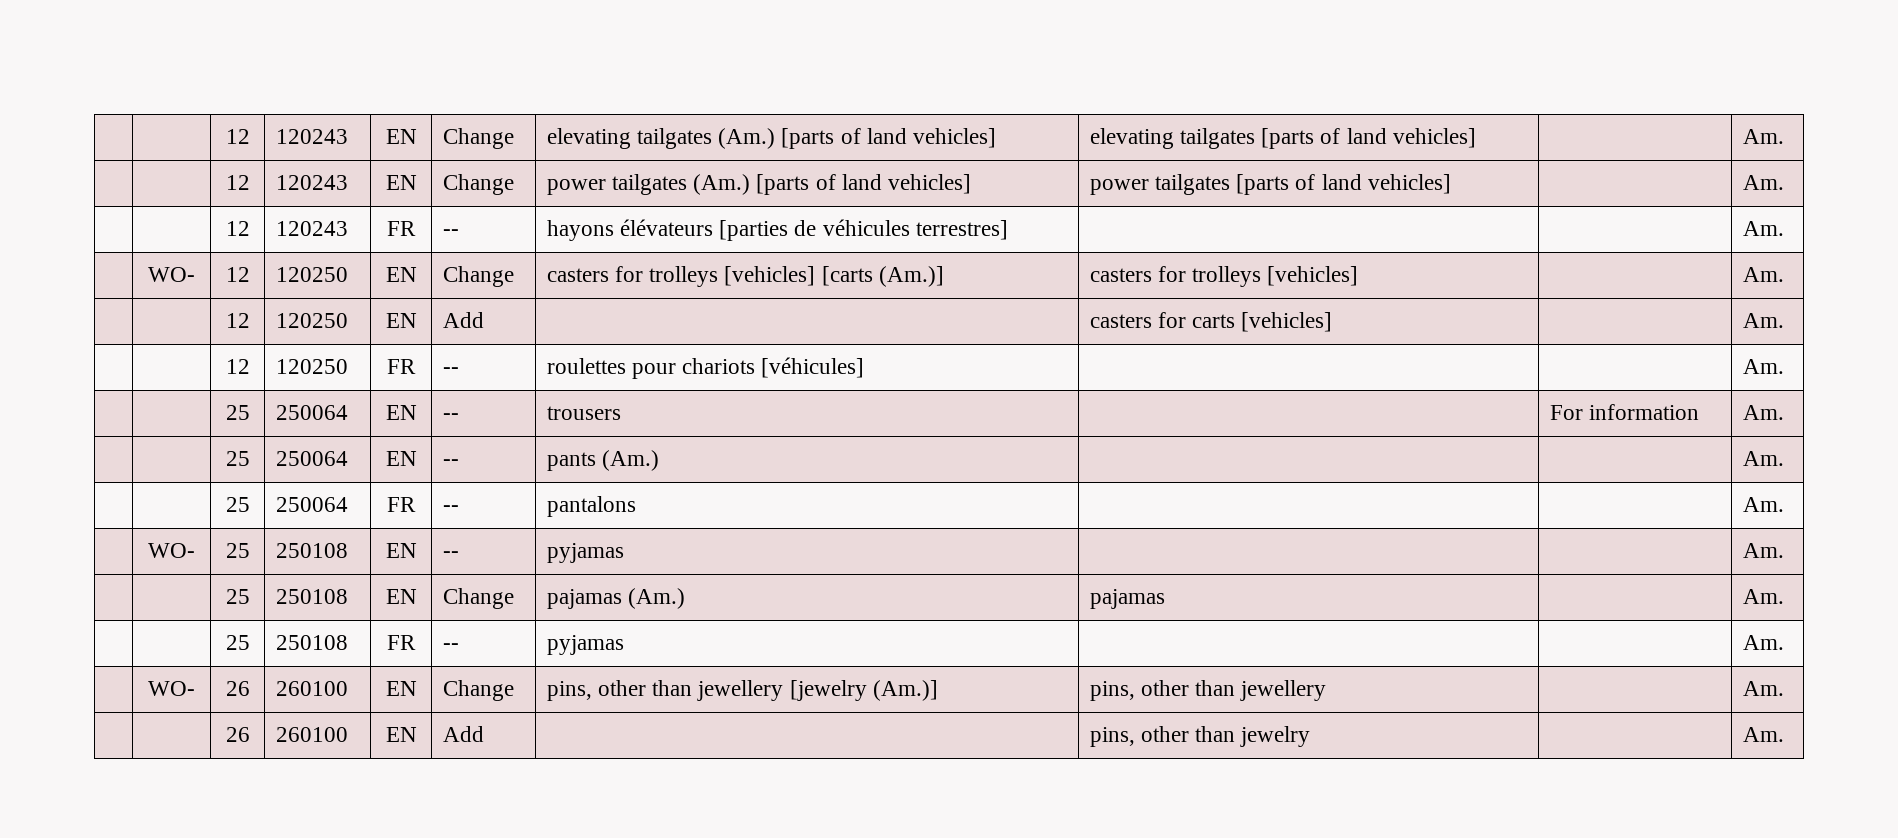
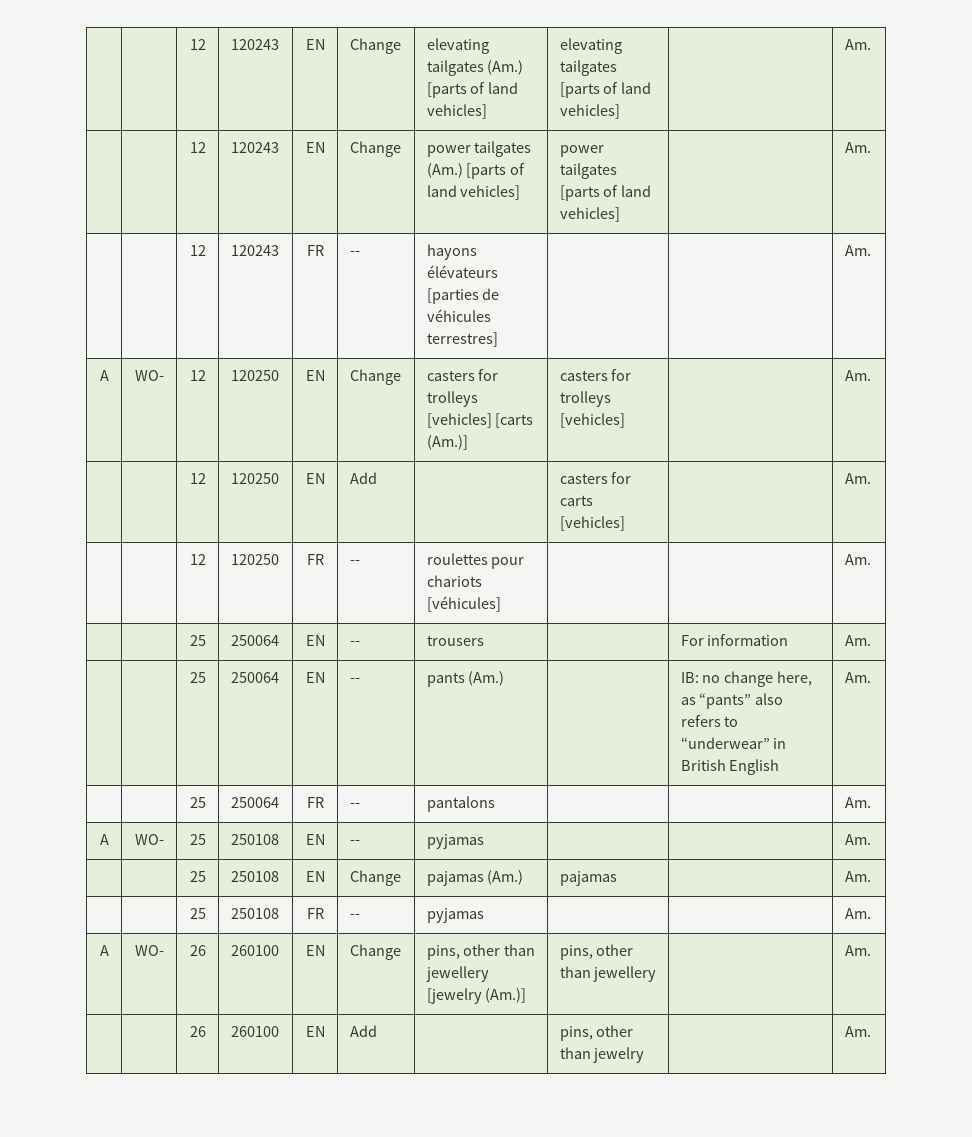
- | WO- | 12 | 120250 | EN | Change | casters for trolleys [vehicles] [carts (Am.)] | casters for trolleys [vehicles] | | Am.
+ A | WO- | 12 | 120250 | EN | Change | casters for trolleys [vehicles] [carts (Am.)] | casters for trolleys [vehicles] | | Am.
- | | 25 | 250064 | EN | -- | pants (Am.) | | | Am.
+ | | 25 | 250064 | EN | -- | pants (Am.) | | IB: no change here, as “pants” also refers to “underwear” in British English | Am.
- | WO- | 25 | 250108 | EN | -- | pyjamas | | | Am.
+ A | WO- | 25 | 250108 | EN | -- | pyjamas | | | Am.
- | WO- | 26 | 260100 | EN | Change | pins, other than jewellery [jewelry (Am.)] | pins, other than jewellery | | Am.
+ A | WO- | 26 | 260100 | EN | Change | pins, other than jewellery [jewelry (Am.)] | pins, other than jewellery | | Am.

